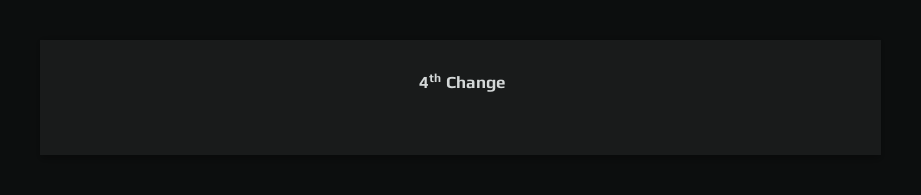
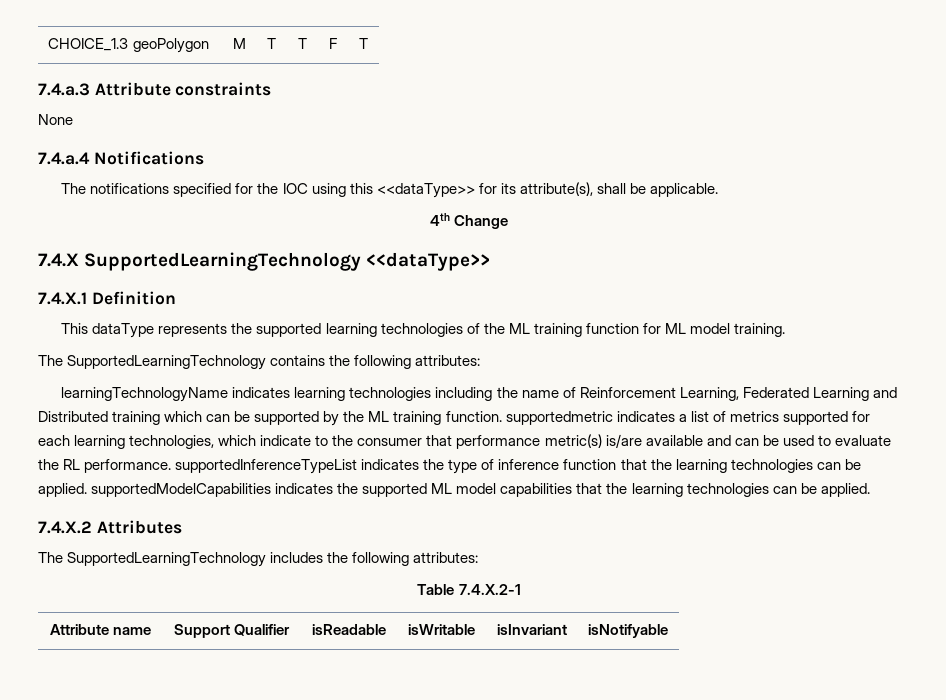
+ CHOICE_1.3 geoPolygon | M | T | T | F | T
+ 7.4.a.3 Attribute constraints
+ None
+ 7.4.a.4 Notifications
+ The notifications specified for the IOC using this <<dataType>> for its attribute(s), shall be applicable.
  4th Change
+ 7.4.X SupportedLearningTechnology <<dataType>>
+ 7.4.X.1 Definition
+ This dataType represents the supported learning technologies of the ML training function for ML model training.
+ The SupportedLearningTechnology contains the following attributes:
+ learningTechnologyName indicates learning technologies including the name of Reinforcement Learning, Federated Learning and Distributed training which can be supported by the ML training function. supportedmetric indicates a list of metrics supported for each learning technologies, which indicate to the consumer that performance metric(s) is/are available and can be used to evaluate the RL performance. supportedInferenceTypeList indicates the type of inference function that the learning technologies can be applied. supportedModelCapabilities indicates the supported ML model capabilities that the learning technologies can be applied.
+ 7.4.X.2 Attributes
+ The SupportedLearningTechnology includes the following attributes:
+ Table 7.4.X.2-1
+ Attribute name | Support Qualifier | isReadable | isWritable | isInvariant | isNotifyable

